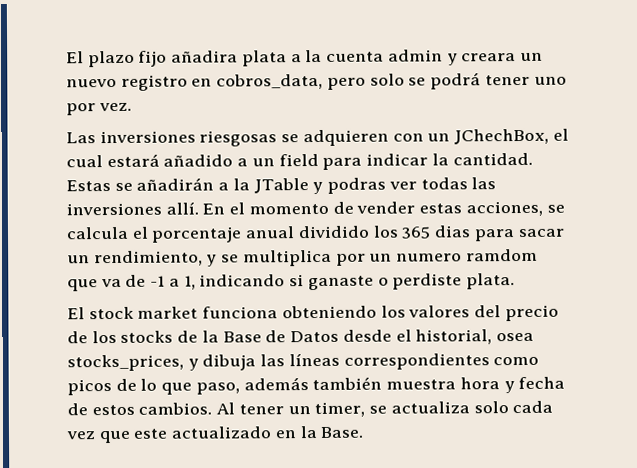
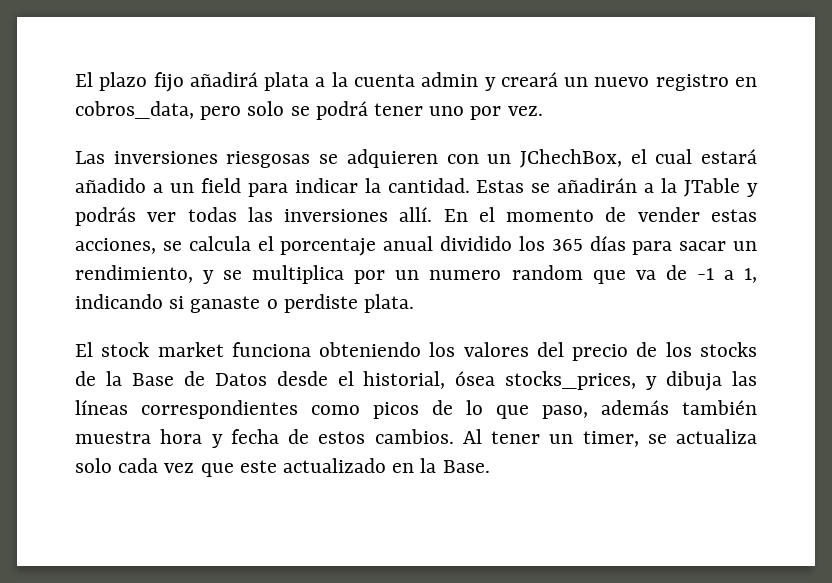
- El plazo fijo añadira plata a la cuenta admin y creara un nuevo registro en cobros_data, pero solo se podrá tener uno por vez.
+ El plazo fijo añadirá plata a la cuenta admin y creará un nuevo registro en cobros_data, pero solo se podrá tener uno por vez.
- Estas se añadirán a la JTable y podras ver todas las inversiones allí.
+ Estas se añadirán a la JTable y podrás ver todas las inversiones allí.
- En el momento de vender estas acciones, se calcula el porcentaje anual dividido los 365 dias para sacar un rendimiento, y se multiplica por un numero ramdom que va de -1 a 1, indicando si ganaste o perdiste plata.
+ En el momento de vender estas acciones, se calcula el porcentaje anual dividido los 365 días para sacar un rendimiento, y se multiplica por un numero random que va de -1 a 1, indicando si ganaste o perdiste plata.
- El stock market funciona obteniendo los valores del precio de los stocks de la Base de Datos desde el historial, osea stocks_prices, y dibuja las líneas correspondientes como picos de lo que paso, además también muestra hora y fecha de estos cambios.
+ El stock market funciona obteniendo los valores del precio de los stocks de la Base de Datos desde el historial, ósea stocks_prices, y dibuja las líneas correspondientes como picos de lo que paso, además también muestra hora y fecha de estos cambios.

